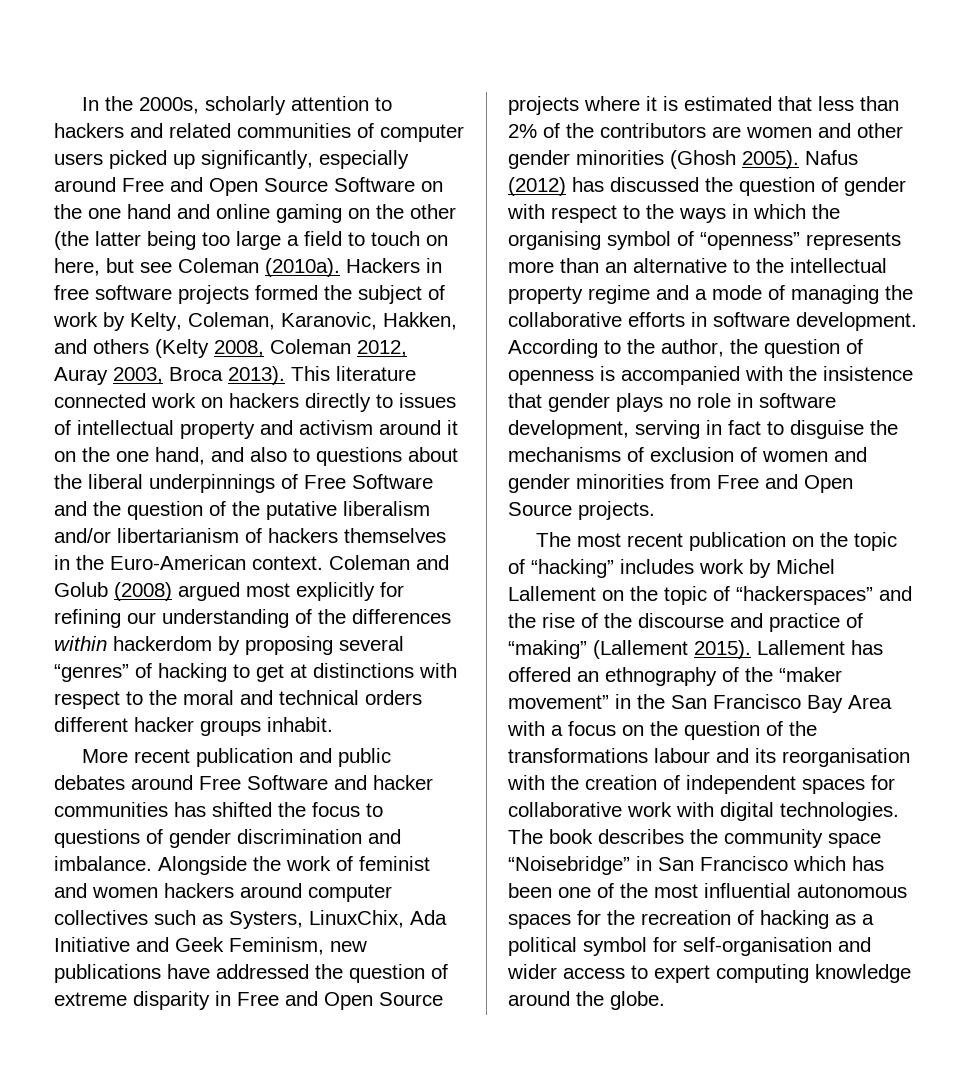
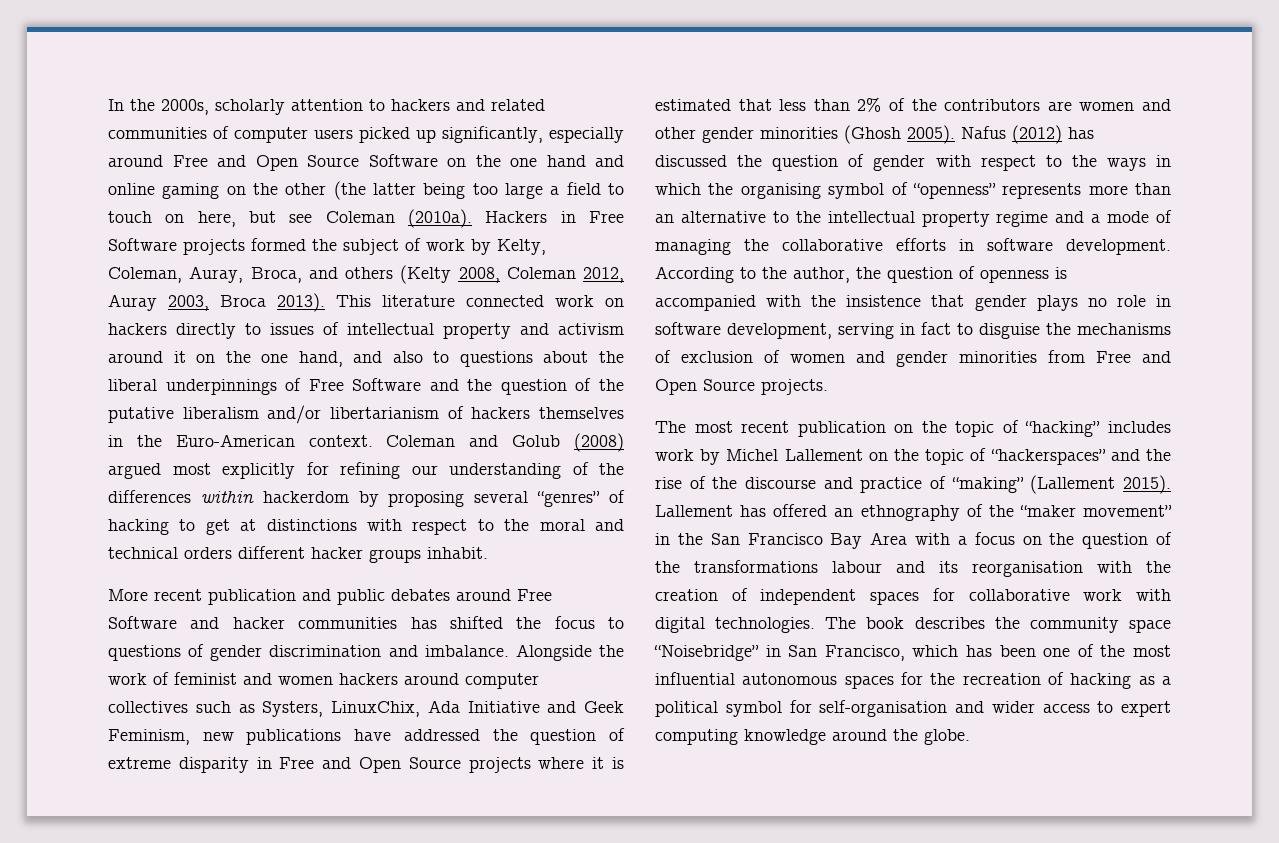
- Hackers in free software projects formed the subject of work by Kelty, Coleman, Karanovic, Hakken, and others (Kelty 2008, Coleman 2012, Auray 2003, Broca 2013).
+ Hackers in Free Software projects formed the subject of work by Kelty, Coleman, Auray, Broca, and others (Kelty 2008, Coleman 2012, Auray 2003, Broca 2013).
- The book describes the community space “Noisebridge” in San Francisco which has been one of the most influential autonomous spaces for the recreation of hacking as a political symbol for self-organisation and wider access to expert computing knowledge around the globe.
+ The book describes the community space “Noisebridge” in San Francisco, which has been one of the most influential autonomous spaces for the recreation of hacking as a political symbol for self-organisation and wider access to expert computing knowledge around the globe.

